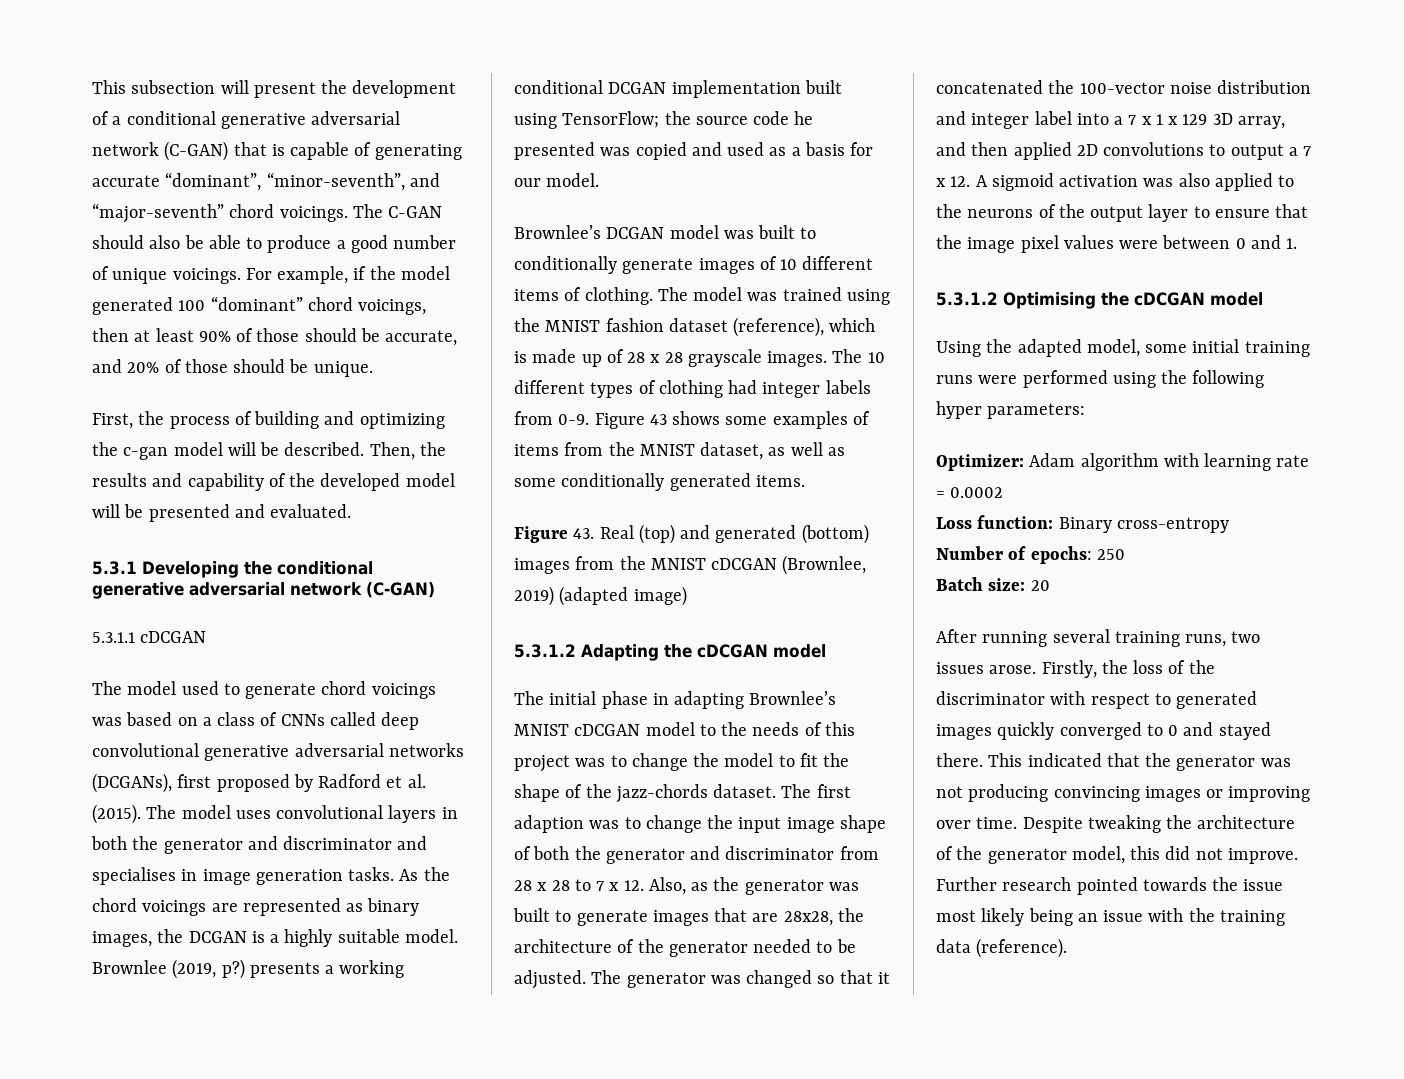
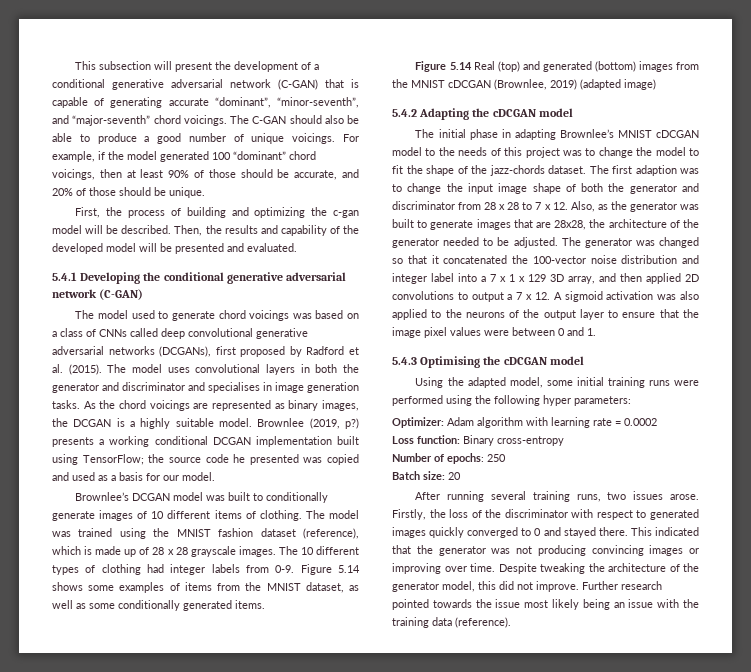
- 5.3.1 Developing the conditional generative adversarial network (C-GAN)
+ 5.4.1 Developing the conditional generative adversarial network (C-GAN)
- 5.3.1.1 cDCGAN
- Figure 43 shows some examples of items from the MNIST dataset, as well as some conditionally generated items.
+ Figure 5.14 shows some examples of items from the MNIST dataset, as well as some conditionally generated items.
- Figure 43. Real (top) and generated (bottom) images from the MNIST cDCGAN (Brownlee, 2019) (adapted image)
+ Figure 5.14 Real (top) and generated (bottom) images from the MNIST cDCGAN (Brownlee, 2019) (adapted image)
- 5.3.1.2 Adapting the cDCGAN model
+ 5.4.2 Adapting the cDCGAN model
- 5.3.1.2 Optimising the cDCGAN model
+ 5.4.3 Optimising the cDCGAN model

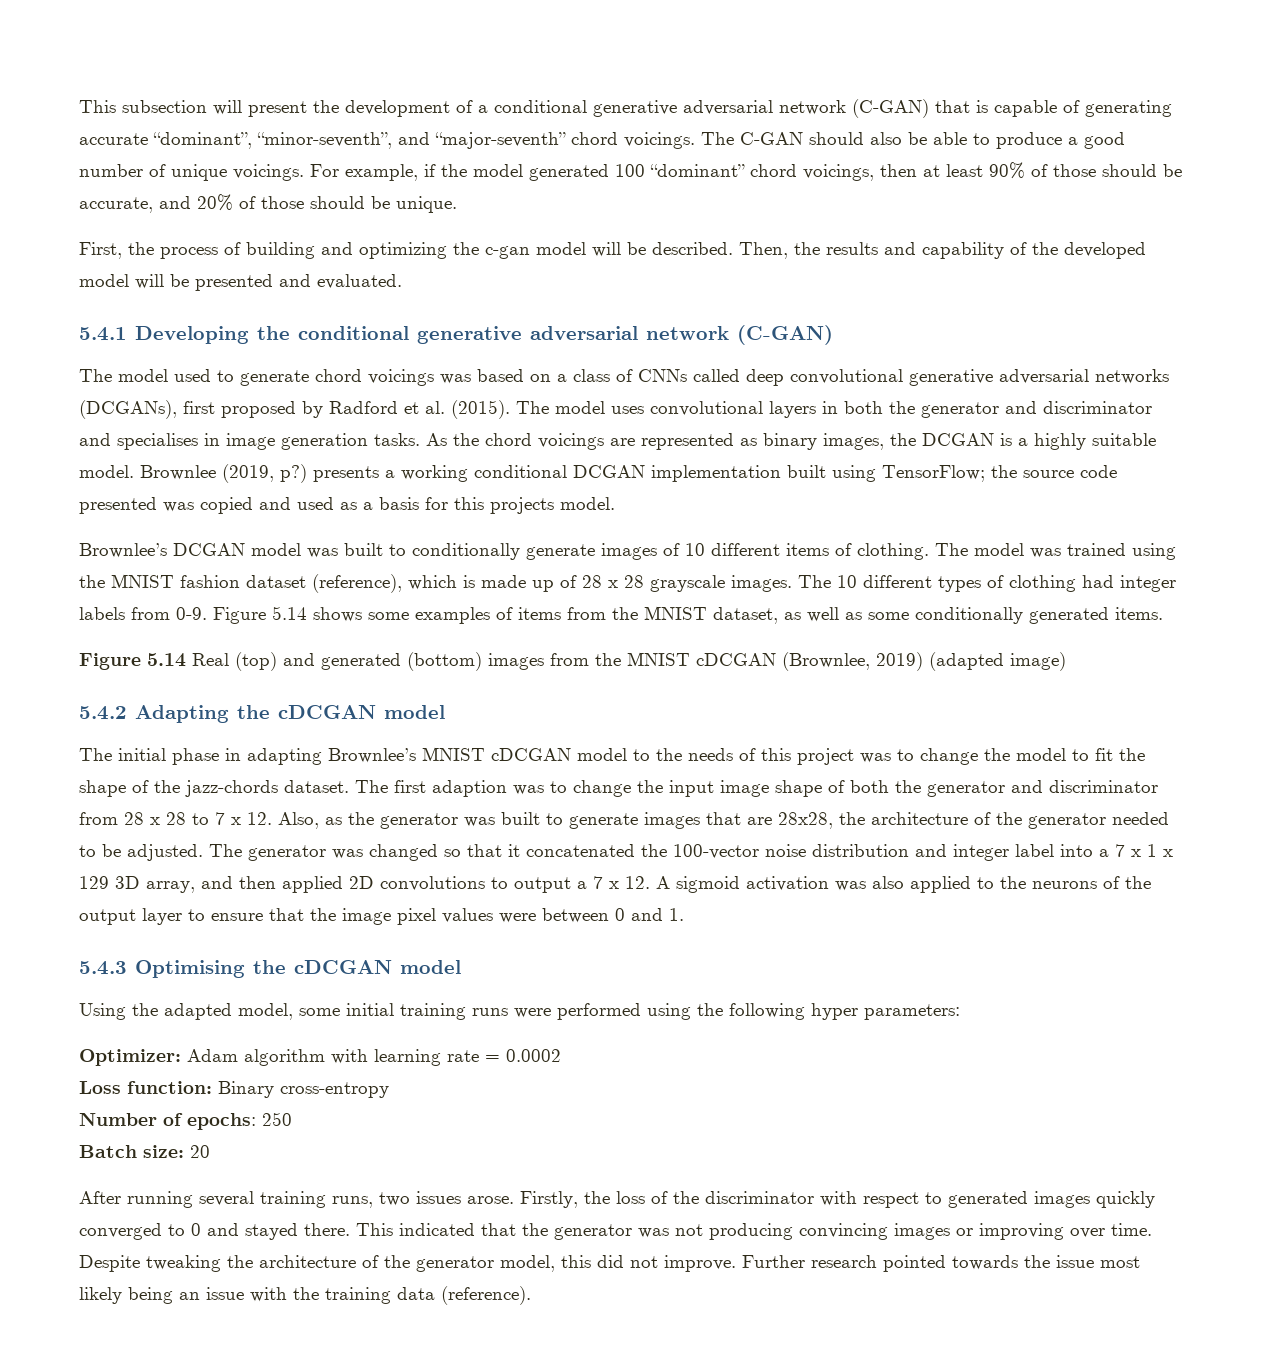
- Brownlee (2019, p?) presents a working conditional DCGAN implementation built using TensorFlow; the source code he presented was copied and used as a basis for our model.
+ Brownlee (2019, p?) presents a working conditional DCGAN implementation built using TensorFlow; the source code presented was copied and used as a basis for this projects model.

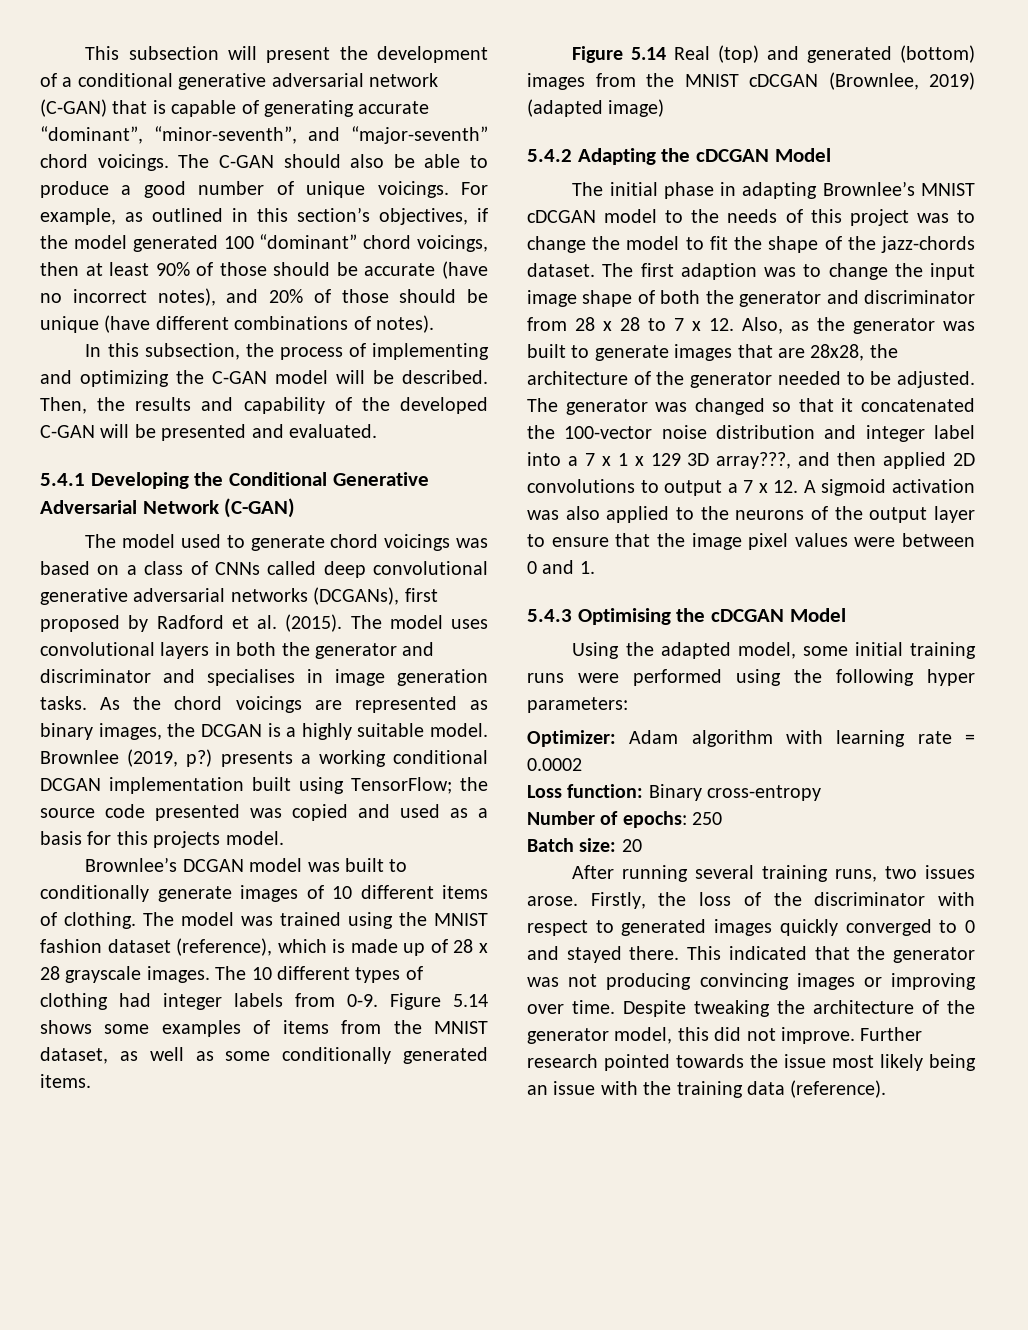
- For example, if the model generated 100 “dominant” chord voicings, then at least 90% of those should be accurate, and 20% of those should be unique.
- First, the process of building and optimizing the c-gan model will be described.
+ For example, as outlined in this section’s objectives, if the model generated 100 “dominant” chord voicings, then at least 90% of those should be accurate (have no incorrect notes), and 20% of those should be unique (have different combinations of notes).
+ In this subsection, the process of implementing and optimizing the C-GAN model will be described.
- Then, the results and capability of the developed model will be presented and evaluated.
+ Then, the results and capability of the developed C-GAN will be presented and evaluated.
- 5.4.1 Developing the conditional generative adversarial network (C-GAN)
+ 5.4.1 Developing the Conditional Generative Adversarial Network (C-GAN)
- 5.4.2 Adapting the cDCGAN model
+ 5.4.2 Adapting the cDCGAN Model
- The generator was changed so that it concatenated the 100-vector noise distribution and integer label into a 7 x 1 x 129 3D array, and then applied 2D convolutions to output a 7 x 12. A sigmoid activation was also applied to the neurons of the output layer to ensure that the image pixel values were between 0 and 1.
+ The generator was changed so that it concatenated the 100-vector noise distribution and integer label into a 7 x 1 x 129 3D array???, and then applied 2D convolutions to output a 7 x 12. A sigmoid activation was also applied to the neurons of the output layer to ensure that the image pixel values were between 0 and 1.
- 5.4.3 Optimising the cDCGAN model
+ 5.4.3 Optimising the cDCGAN Model

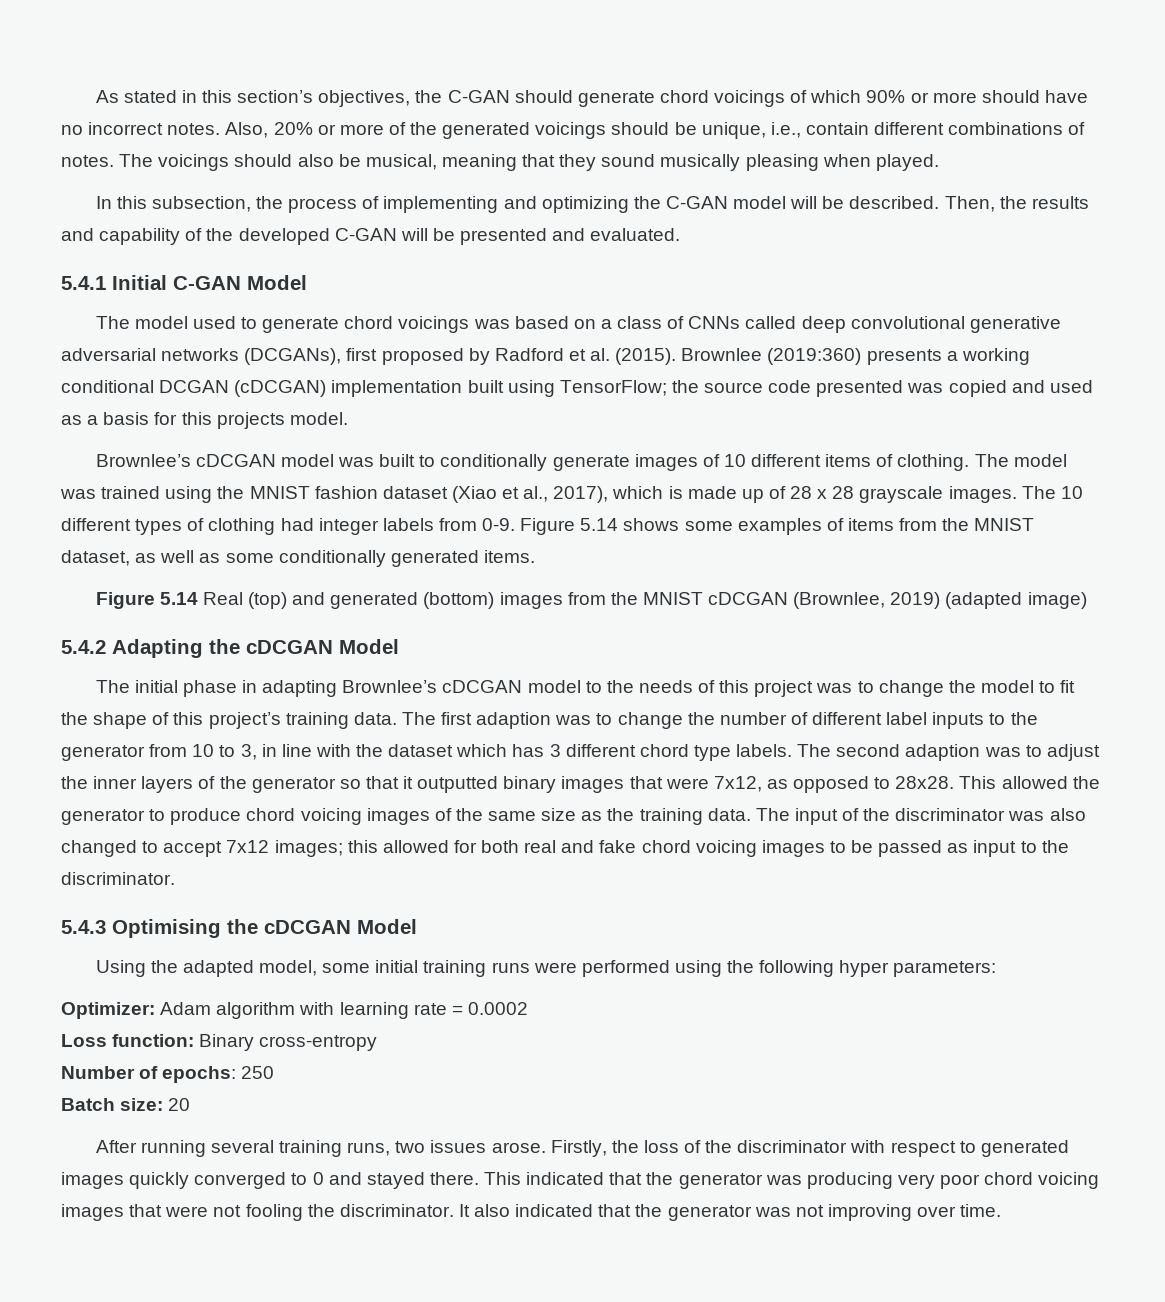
- This subsection will present the development of a conditional generative adversarial network (C-GAN) that is capable of generating accurate “dominant”, “minor-seventh”, and “major-seventh” chord voicings. The C-GAN should also be able to produce a good number of unique voicings. For example, as outlined in this section’s objectives, if the model generated 100 “dominant” chord voicings, then at least 90% of those should be accurate (have no incorrect notes), and 20% of those should be unique (have different combinations of notes).
+ As stated in this section’s objectives, the C-GAN should generate chord voicings of which 90% or more should have no incorrect notes. Also, 20% or more of the generated voicings should be unique, i.e., contain different combinations of notes. The voicings should also be musical, meaning that they sound musically pleasing when played.
- 5.4.1 Developing the Conditional Generative Adversarial Network (C-GAN)
+ 5.4.1 Initial C-GAN Model
- The model uses convolutional layers in both the generator and discriminator and specialises in image generation tasks. As the chord voicings are represented as binary images, the DCGAN is a highly suitable model. Brownlee (2019, p?) presents a working conditional DCGAN implementation built using TensorFlow; the source code presented was copied and used as a basis for this projects model.
+ Brownlee (2019:360) presents a working conditional DCGAN (cDCGAN) implementation built using TensorFlow; the source code presented was copied and used as a basis for this projects model.
- Brownlee’s DCGAN model was built to conditionally generate images of 10 different items of clothing.
+ Brownlee’s cDCGAN model was built to conditionally generate images of 10 different items of clothing.
- The model was trained using the MNIST fashion dataset (reference), which is made up of 28 x 28 grayscale images.
+ The model was trained using the MNIST fashion dataset (Xiao et al., 2017), which is made up of 28 x 28 grayscale images.
- The initial phase in adapting Brownlee’s MNIST cDCGAN model to the needs of this project was to change the model to fit the shape of the jazz-chords dataset.
+ The initial phase in adapting Brownlee’s cDCGAN model to the needs of this project was to change the model to fit the shape of this project’s training data.
- The first adaption was to change the input image shape of both the generator and discriminator from 28 x 28 to 7 x 12. Also, as the generator was built to generate images that are 28x28, the architecture of the generator needed to be adjusted. The generator was changed so that it concatenated the 100-vector noise distribution and integer label into a 7 x 1 x 129 3D array???, and then applied 2D convolutions to output a 7 x 12. A sigmoid activation was also applied to the neurons of the output layer to ensure that the image pixel values were between 0 and 1.
+ The first adaption was to change the number of different label inputs to the generator from 10 to 3, in line with the dataset which has 3 different chord type labels. The second adaption was to adjust the inner layers of the generator so that it outputted binary images that were 7x12, as opposed to 28x28. This allowed the generator to produce chord voicing images of the same size as the training data. The input of the discriminator was also changed to accept 7x12 images; this allowed for both real and fake chord voicing images to be passed as input to the discriminator.
- This indicated that the generator was not producing convincing images or improving over time. Despite tweaking the architecture of the generator model, this did not improve. Further research pointed towards the issue most likely being an issue with the training data (reference).
+ This indicated that the generator was producing very poor chord voicing images that were not fooling the discriminator. It also indicated that the generator was not improving over time.

